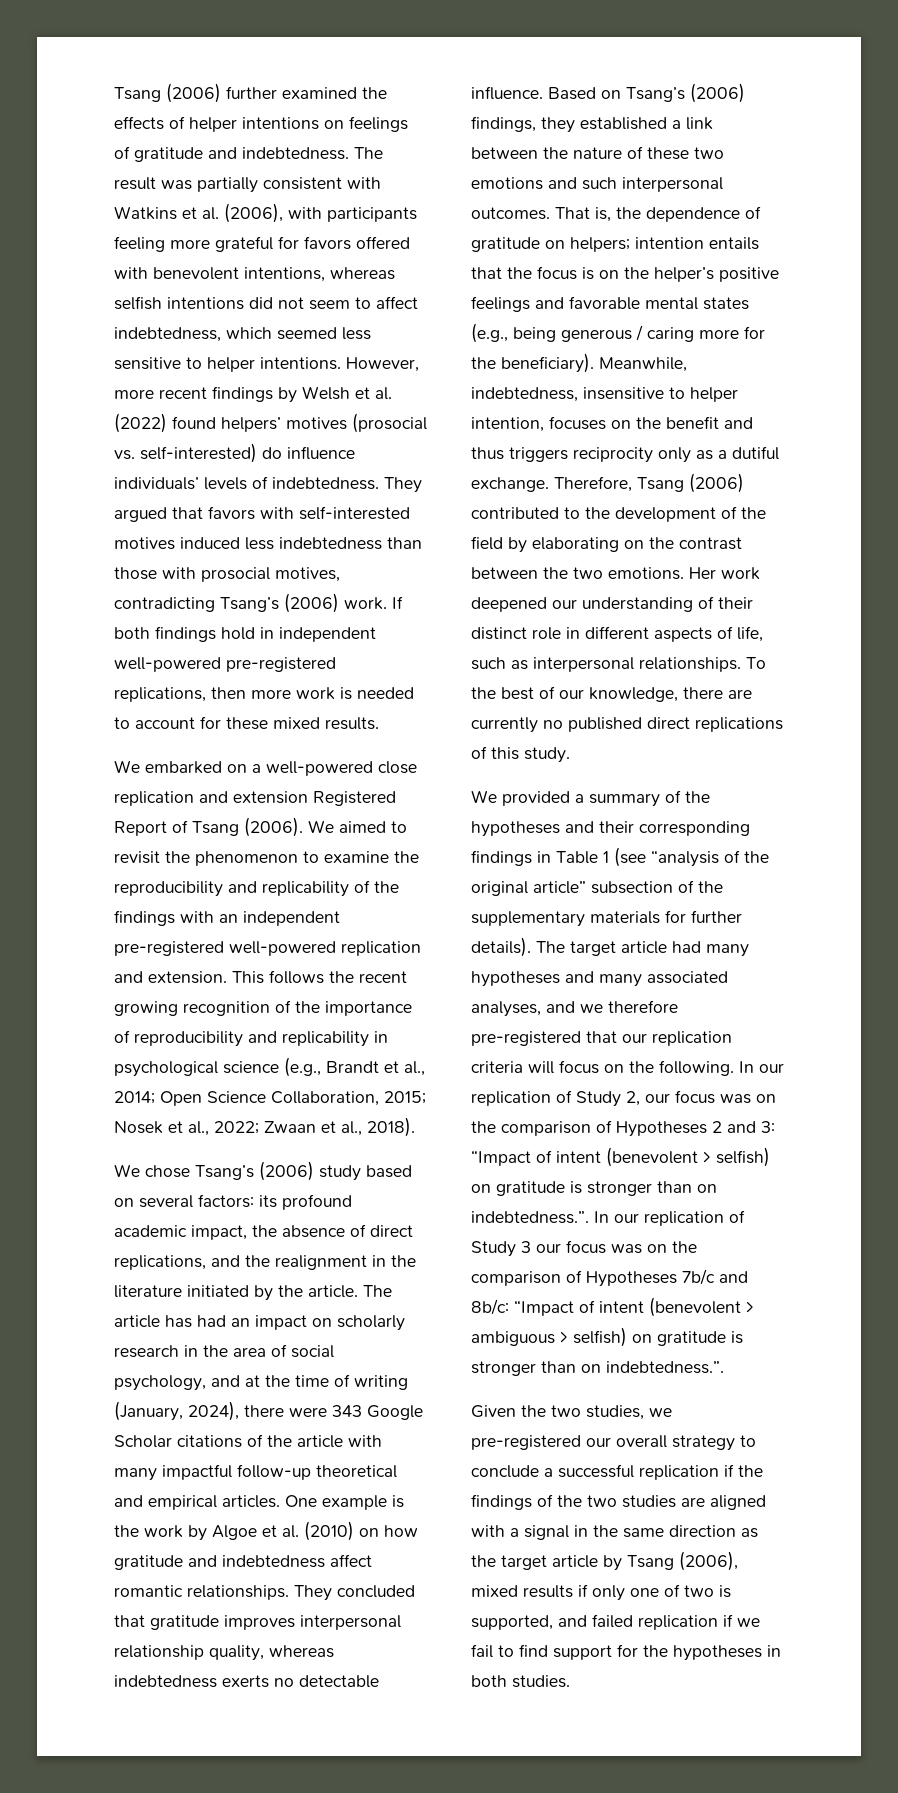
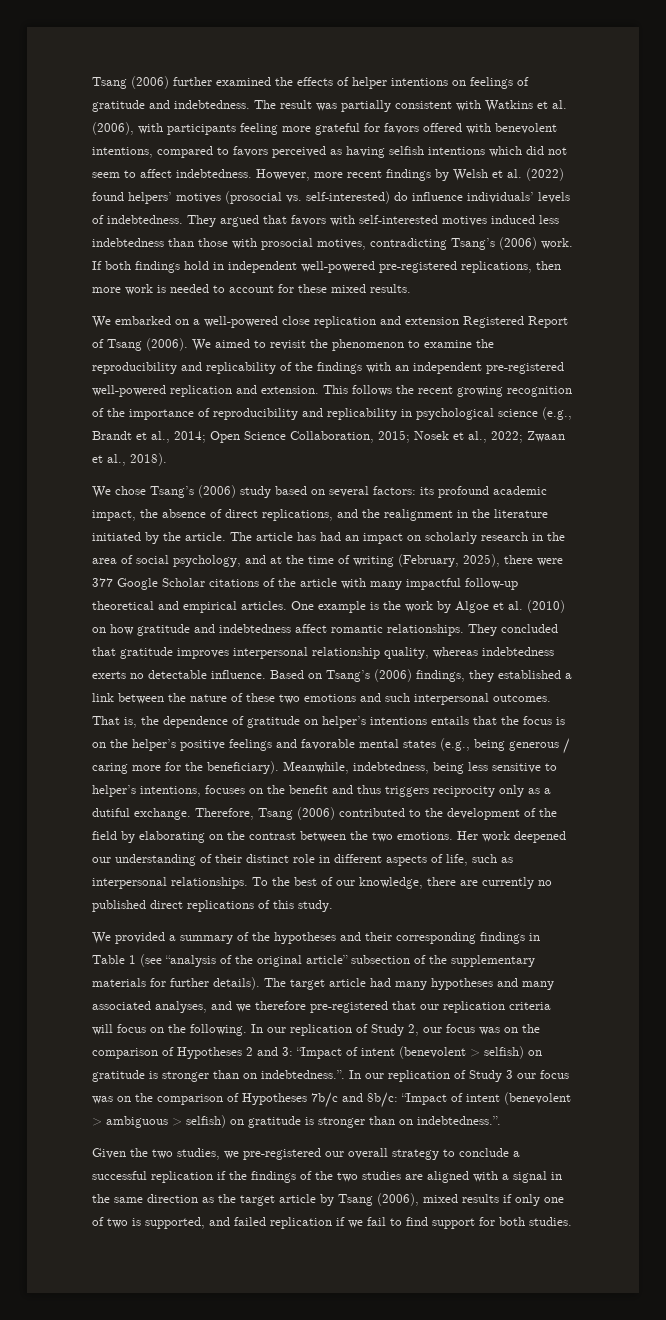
- The result was partially consistent with Watkins et al. (2006), with participants feeling more grateful for favors offered with benevolent intentions, whereas selfish intentions did not seem to affect indebtedness, which seemed less sensitive to helper intentions.
+ The result was partially consistent with Watkins et al. (2006), with participants feeling more grateful for favors offered with benevolent intentions, compared to favors perceived as having selfish intentions which did not seem to affect indebtedness.
- The article has had an impact on scholarly research in the area of social psychology, and at the time of writing (January, 2024), there were 343 Google Scholar citations of the article with many impactful follow-up theoretical and empirical articles.
+ The article has had an impact on scholarly research in the area of social psychology, and at the time of writing (February, 2025), there were 377 Google Scholar citations of the article with many impactful follow-up theoretical and empirical articles.
- That is, the dependence of gratitude on helpers; intention entails that the focus is on the helper’s positive feelings and favorable mental states (e.g., being generous / caring more for the beneficiary).
+ That is, the dependence of gratitude on helper’s intentions entails that the focus is on the helper’s positive feelings and favorable mental states (e.g., being generous / caring more for the beneficiary).
- Meanwhile, indebtedness, insensitive to helper intention, focuses on the benefit and thus triggers reciprocity only as a dutiful exchange.
+ Meanwhile, indebtedness, being less sensitive to helper’s intentions, focuses on the benefit and thus triggers reciprocity only as a dutiful exchange.
- Given the two studies, we pre-registered our overall strategy to conclude a successful replication if the findings of the two studies are aligned with a signal in the same direction as the target article by Tsang (2006), mixed results if only one of two is supported, and failed replication if we fail to find support for the hypotheses in both studies.
+ Given the two studies, we pre-registered our overall strategy to conclude a successful replication if the findings of the two studies are aligned with a signal in the same direction as the target article by Tsang (2006), mixed results if only one of two is supported, and failed replication if we fail to find support for both studies.

